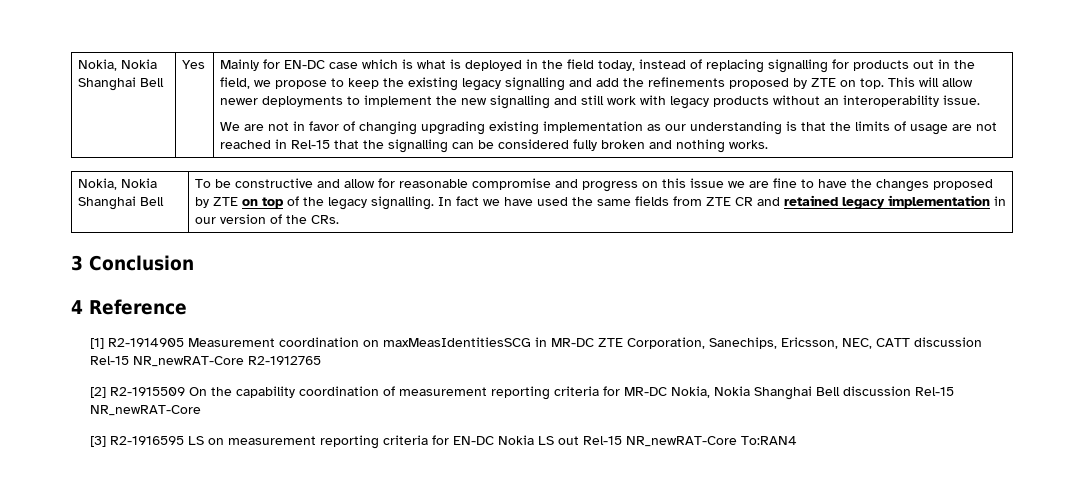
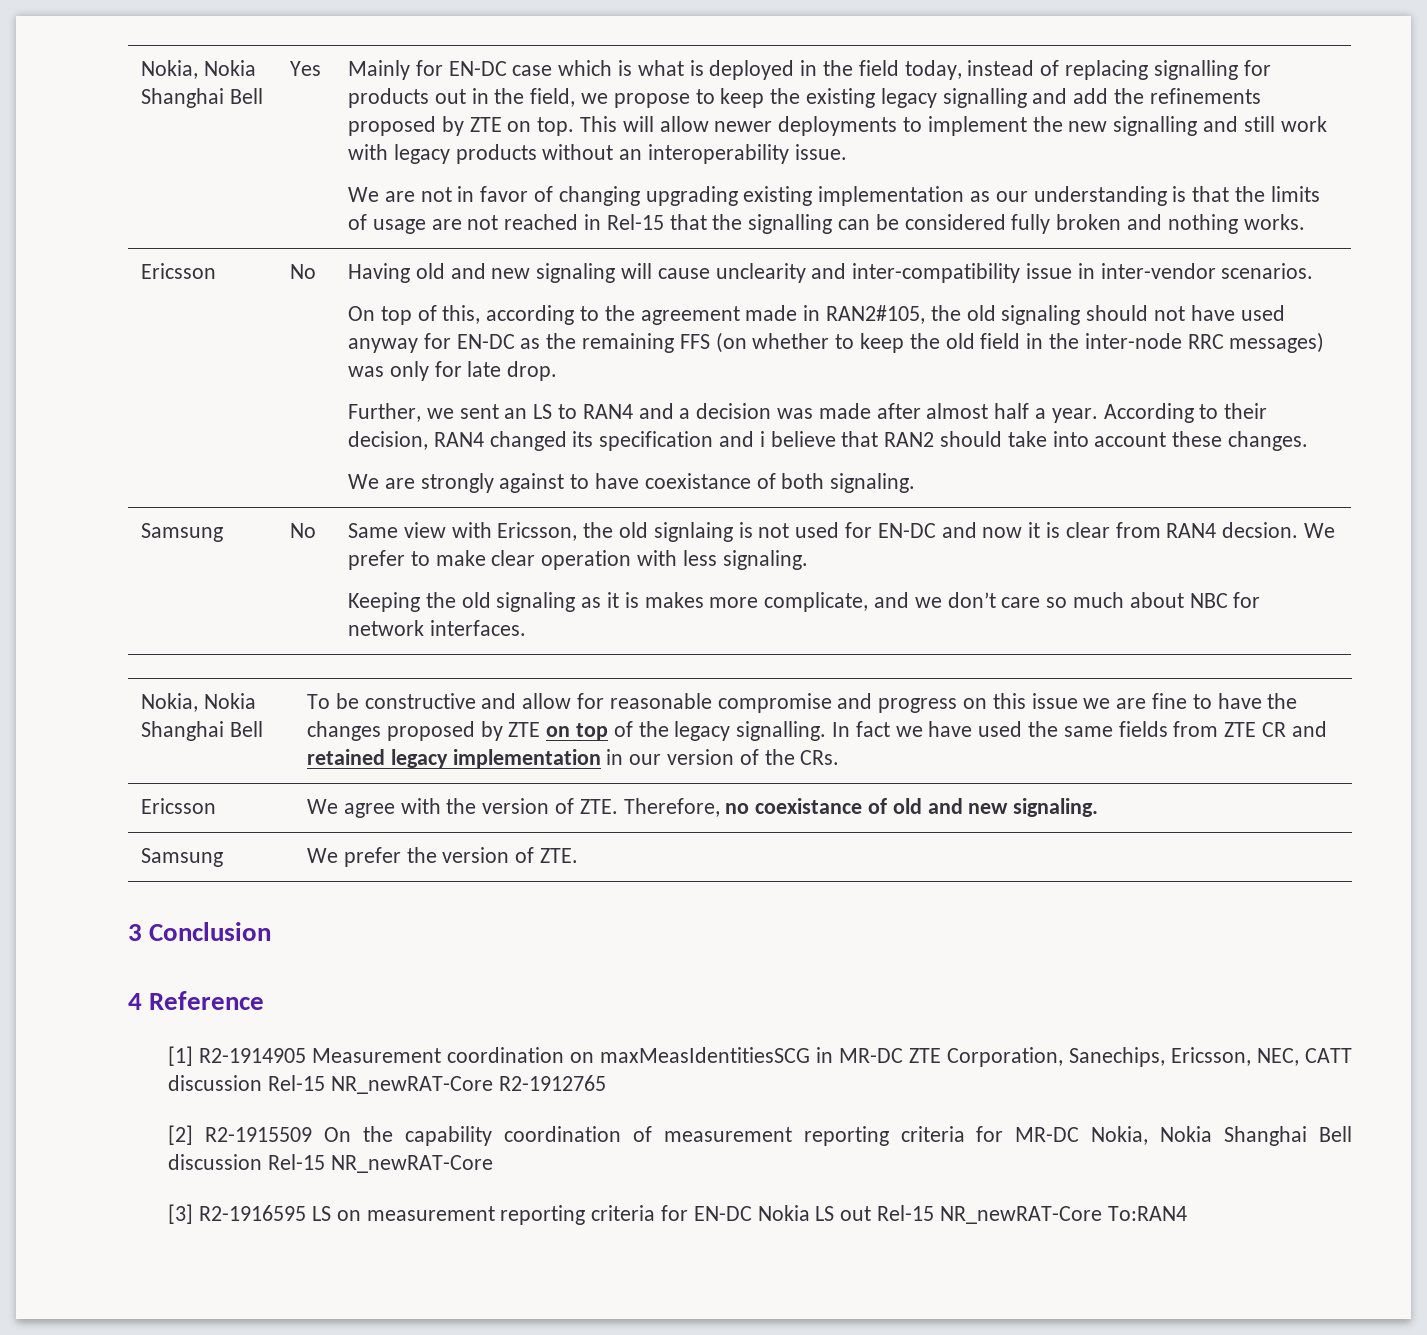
+ Ericsson | No | Having old and new signaling will cause unclearity and inter-compatibility issue in inter-vendor scenarios.
+ On top of this, according to the agreement made in RAN2#105, the old signaling should not have used anyway for EN-DC as the remaining FFS (on whether to keep the old field in the inter-node RRC messages) was only for late drop.
+ Further, we sent an LS to RAN4 and a decision was made after almost half a year. According to their decision, RAN4 changed its specification and i believe that RAN2 should take into account these changes.
+ We are strongly against to have coexistance of both signaling.
+ Samsung | No | Same view with Ericsson, the old signlaing is not used for EN-DC and now it is clear from RAN4 decsion. We prefer to make clear operation with less signaling.
+ Keeping the old signaling as it is makes more complicate, and we don’t care so much about NBC for network interfaces.
+ Ericsson | We agree with the version of ZTE. Therefore, no coexistance of old and new signaling.
+ Samsung | We prefer the version of ZTE.

